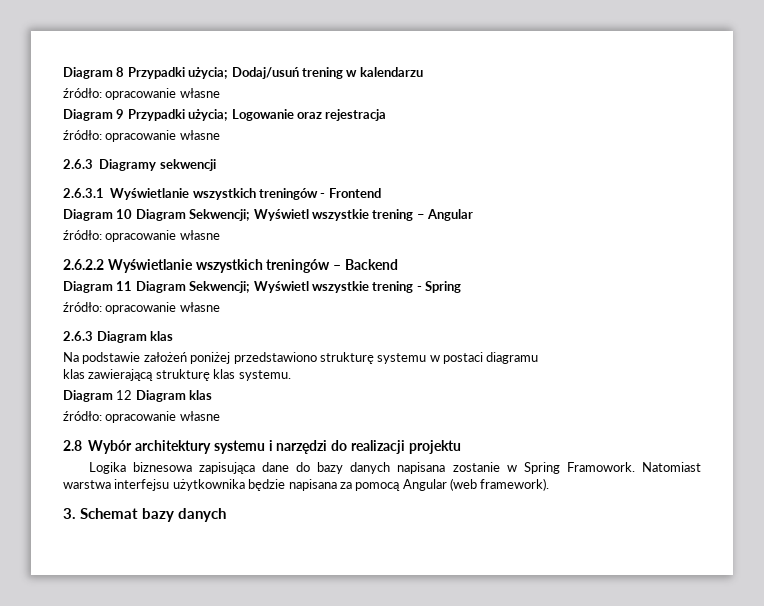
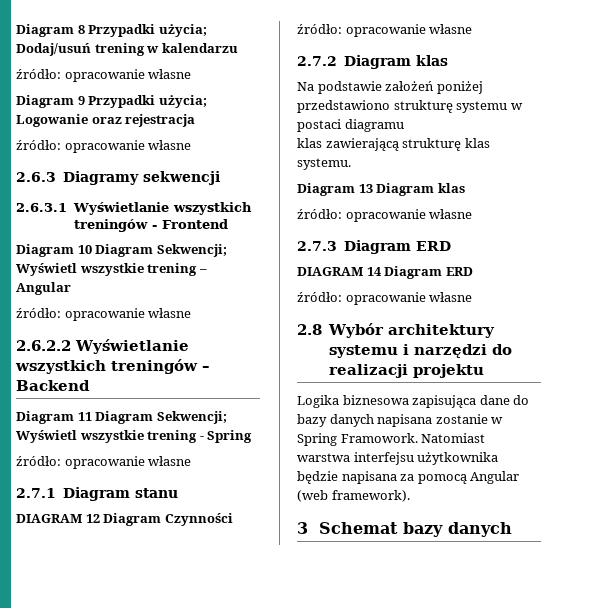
- 2.6.3 Diagram klas
+ 2.7.1 Diagram stanu
+ DIAGRAM 12 Diagram Czynności
+ źródło: opracowanie własne
+ 2.7.2 Diagram klas
- Diagram 12 Diagram klas
+ Diagram 13 Diagram klas
+ 2.7.3 Diagram ERD
+ DIAGRAM 14 Diagram ERD
+ źródło: opracowanie własne
- 3. Schemat bazy danych
+ 3 Schemat bazy danych

